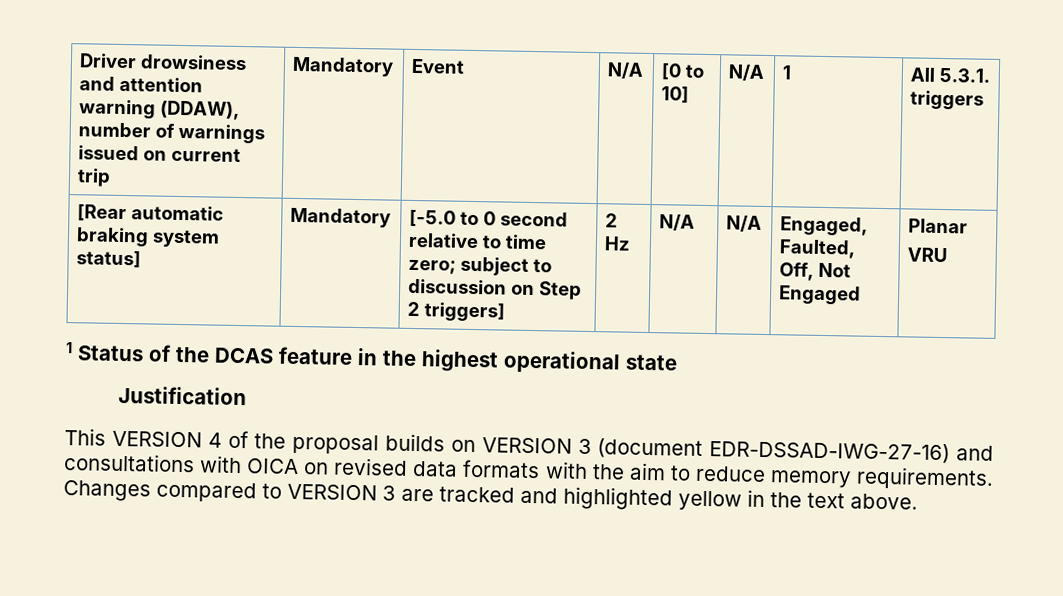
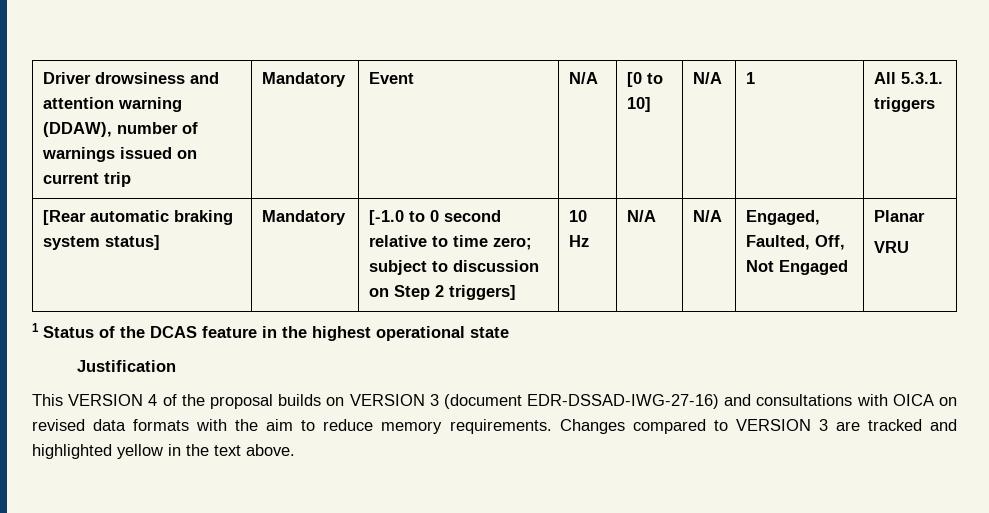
- [Rear automatic braking system status] | Mandatory | [-5.0 to 0 second relative to time zero; subject to discussion on Step 2 triggers] | 2 Hz | N/A | N/A | Engaged, Faulted, Off, Not Engaged | Planar
+ [Rear automatic braking system status] | Mandatory | [-1.0 to 0 second relative to time zero; subject to discussion on Step 2 triggers] | 10 Hz | N/A | N/A | Engaged, Faulted, Off, Not Engaged | Planar

